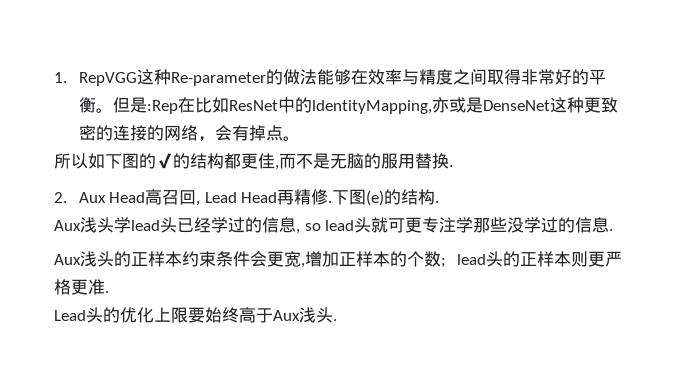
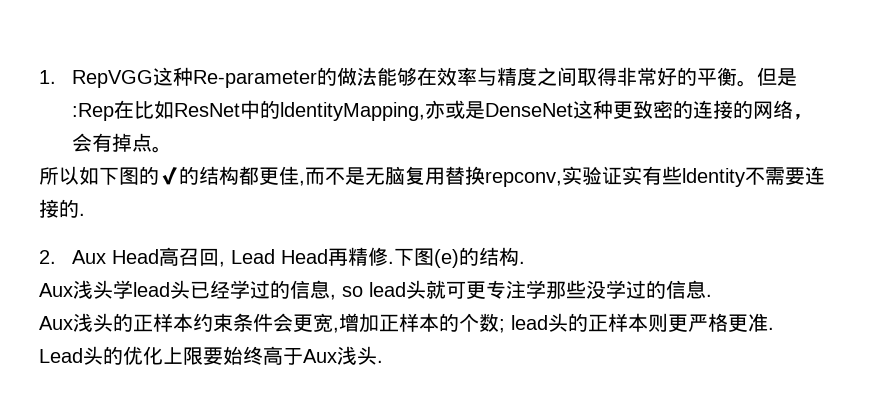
- 所以如下图的✔的结构都更佳,而不是无脑的服用替换.
+ 所以如下图的✔的结构都更佳,而不是无脑复用替换repconv,实验证实有些ldentity不需要连接的.

